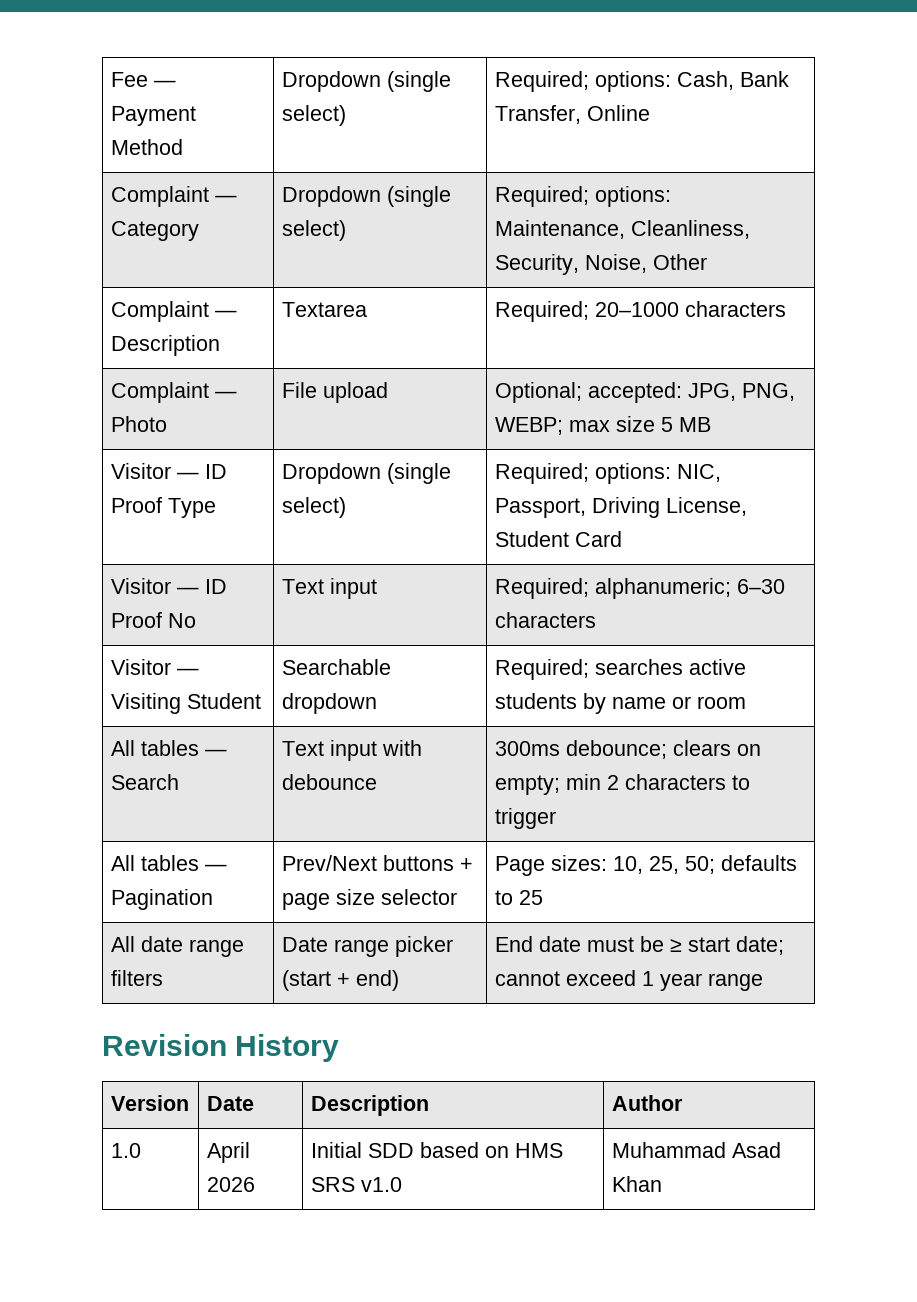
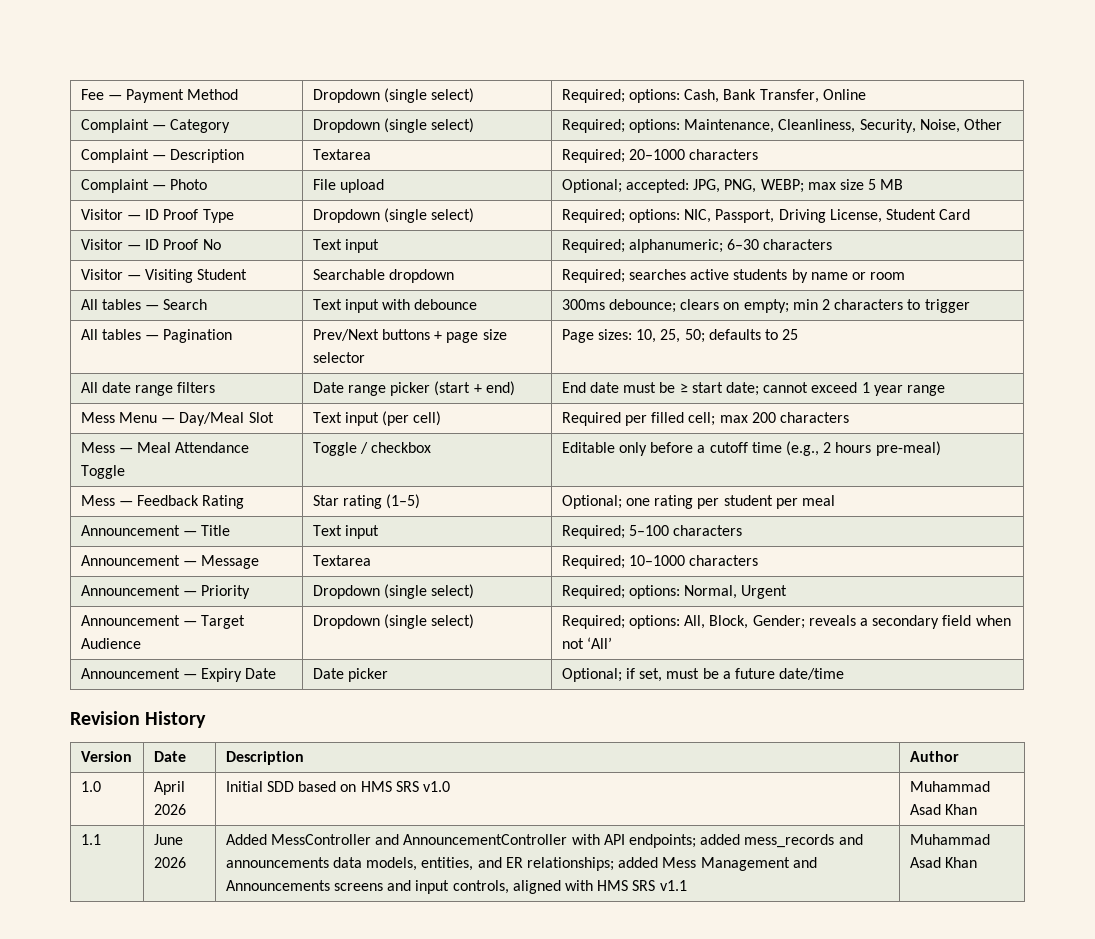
+ Mess Menu — Day/Meal Slot | Text input (per cell) | Required per filled cell; max 200 characters
+ Mess — Meal Attendance Toggle | Toggle / checkbox | Editable only before a cutoff time (e.g., 2 hours pre-meal)
+ Mess — Feedback Rating | Star rating (1–5) | Optional; one rating per student per meal
+ Announcement — Title | Text input | Required; 5–100 characters
+ Announcement — Message | Textarea | Required; 10–1000 characters
+ Announcement — Priority | Dropdown (single select) | Required; options: Normal, Urgent
+ Announcement — Target Audience | Dropdown (single select) | Required; options: All, Block, Gender; reveals a secondary field when not ‘All’
+ Announcement — Expiry Date | Date picker | Optional; if set, must be a future date/time
+ 1.1 | June 2026 | Added MessController and AnnouncementController with API endpoints; added mess_records and announcements data models, entities, and ER relationships; added Mess Management and Announcements screens and input controls, aligned with HMS SRS v1.1 | Muhammad Asad Khan

